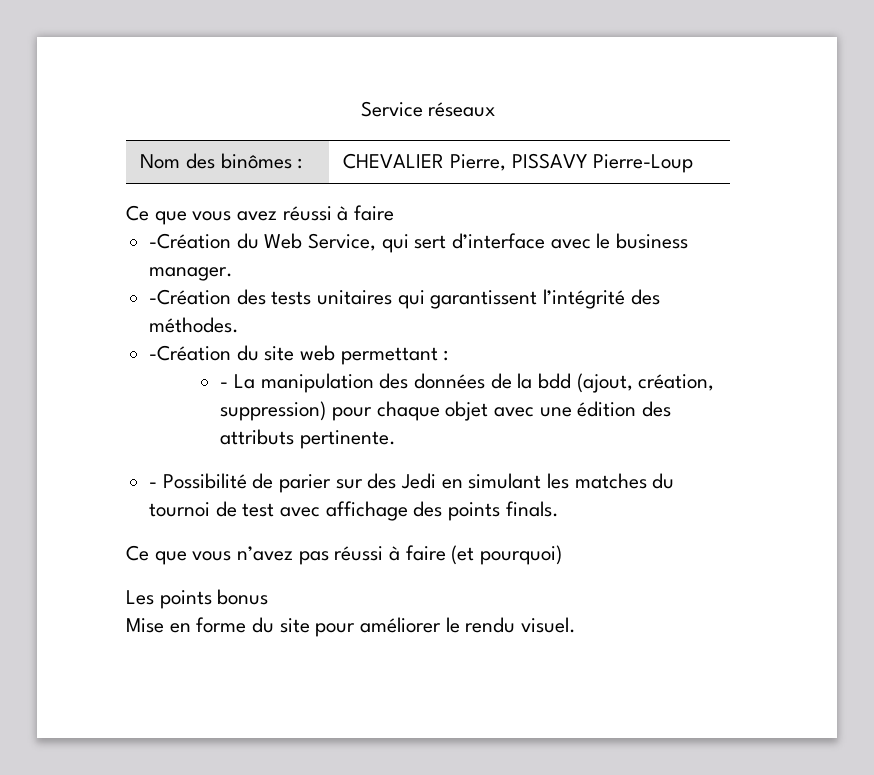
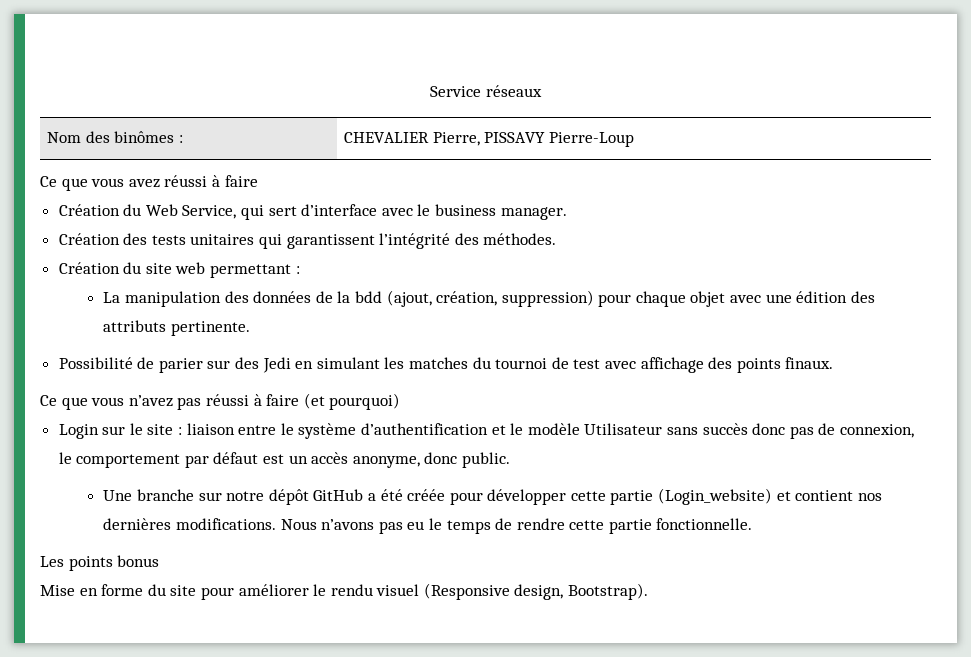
- -Création du Web Service, qui sert d’interface avec le business manager.
+ Création du Web Service, qui sert d’interface avec le business manager.
- -Création des tests unitaires qui garantissent l’intégrité des méthodes.
+ Création des tests unitaires qui garantissent l’intégrité des méthodes.
- -Création du site web permettant :
+ Création du site web permettant :
- - La manipulation des données de la bdd (ajout, création, suppression) pour chaque objet avec une édition des attributs pertinente.
+ La manipulation des données de la bdd (ajout, création, suppression) pour chaque objet avec une édition des attributs pertinente.
- - Possibilité de parier sur des Jedi en simulant les matches du tournoi de test avec affichage des points finals.
+ Possibilité de parier sur des Jedi en simulant les matches du tournoi de test avec affichage des points finaux.
+ Login sur le site : liaison entre le système d’authentification et le modèle Utilisateur sans succès donc pas de connexion, le comportement par défaut est un accès anonyme, donc public.
+ Une branche sur notre dépôt GitHub a été créée pour développer cette partie (Login_website) et contient nos dernières modifications. Nous n’avons pas eu le temps de rendre cette partie fonctionnelle.
- Mise en forme du site pour améliorer le rendu visuel.
+ Mise en forme du site pour améliorer le rendu visuel (Responsive design, Bootstrap).

